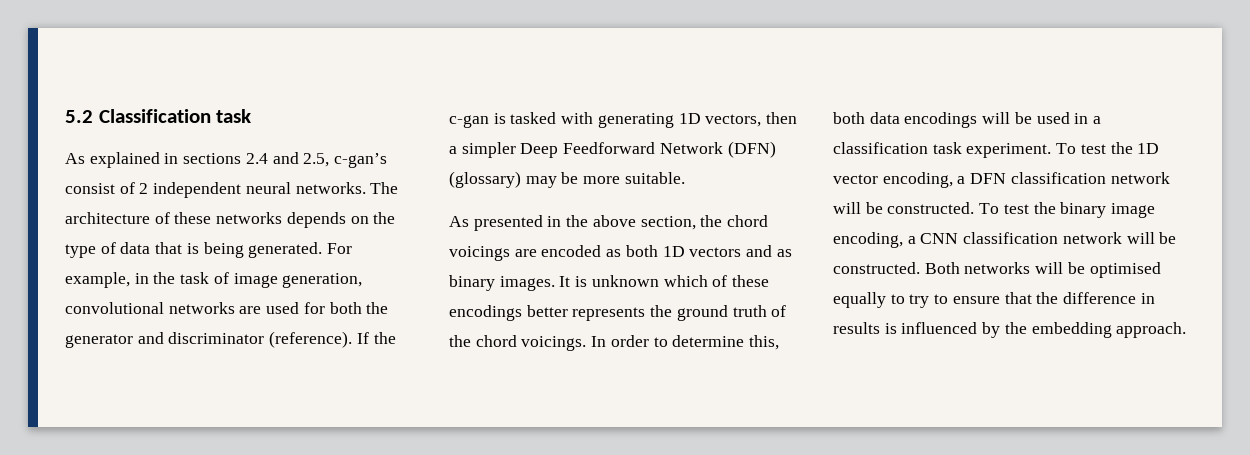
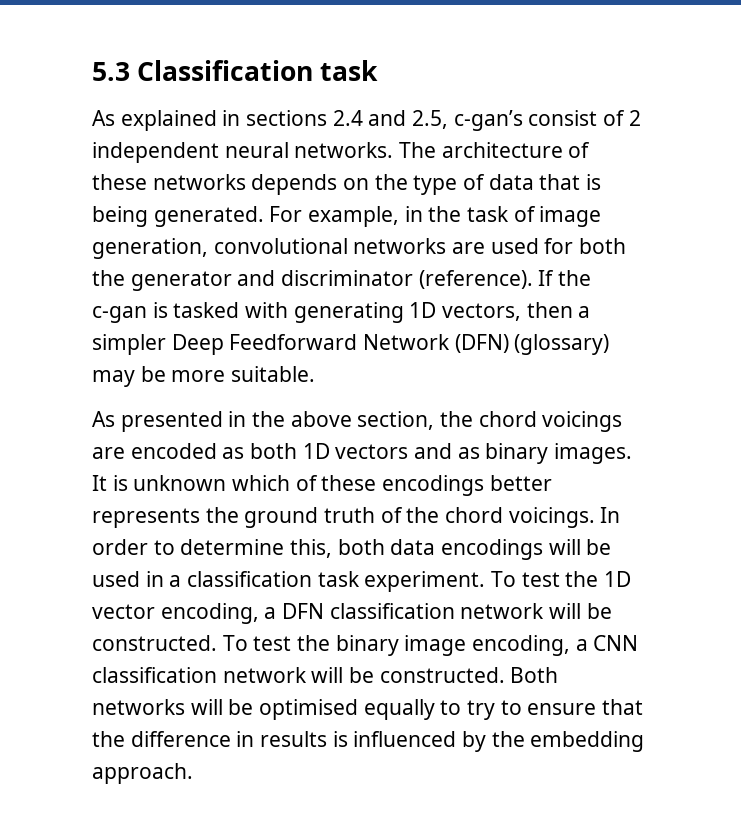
- 5.2 Classification task
+ 5.3 Classification task

